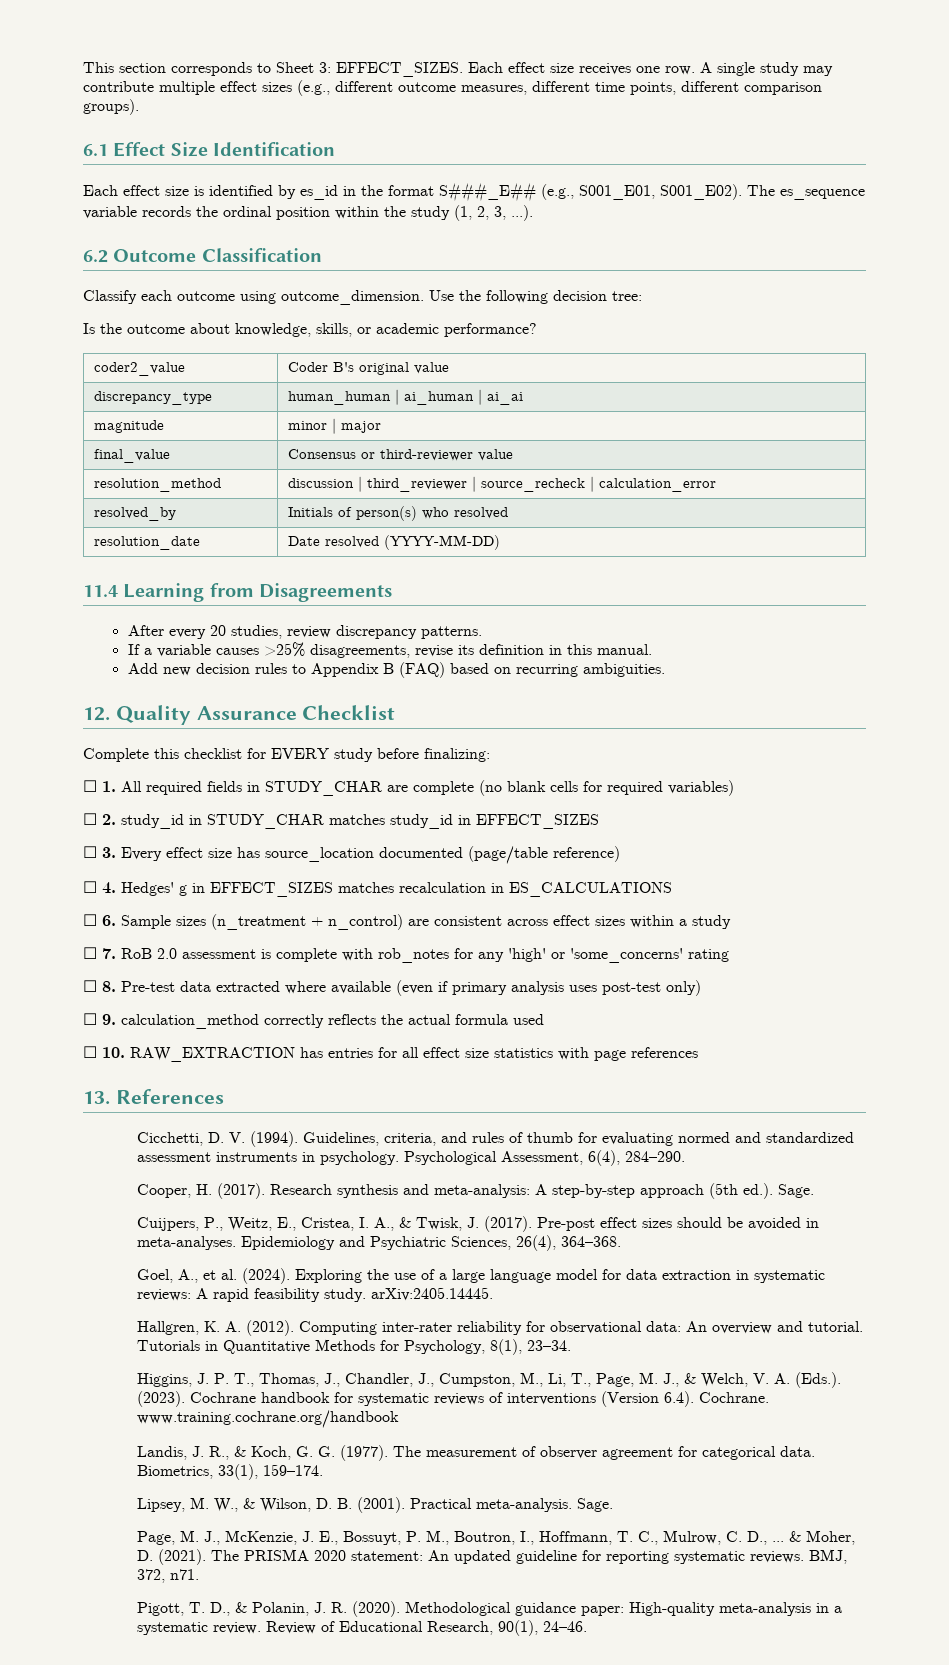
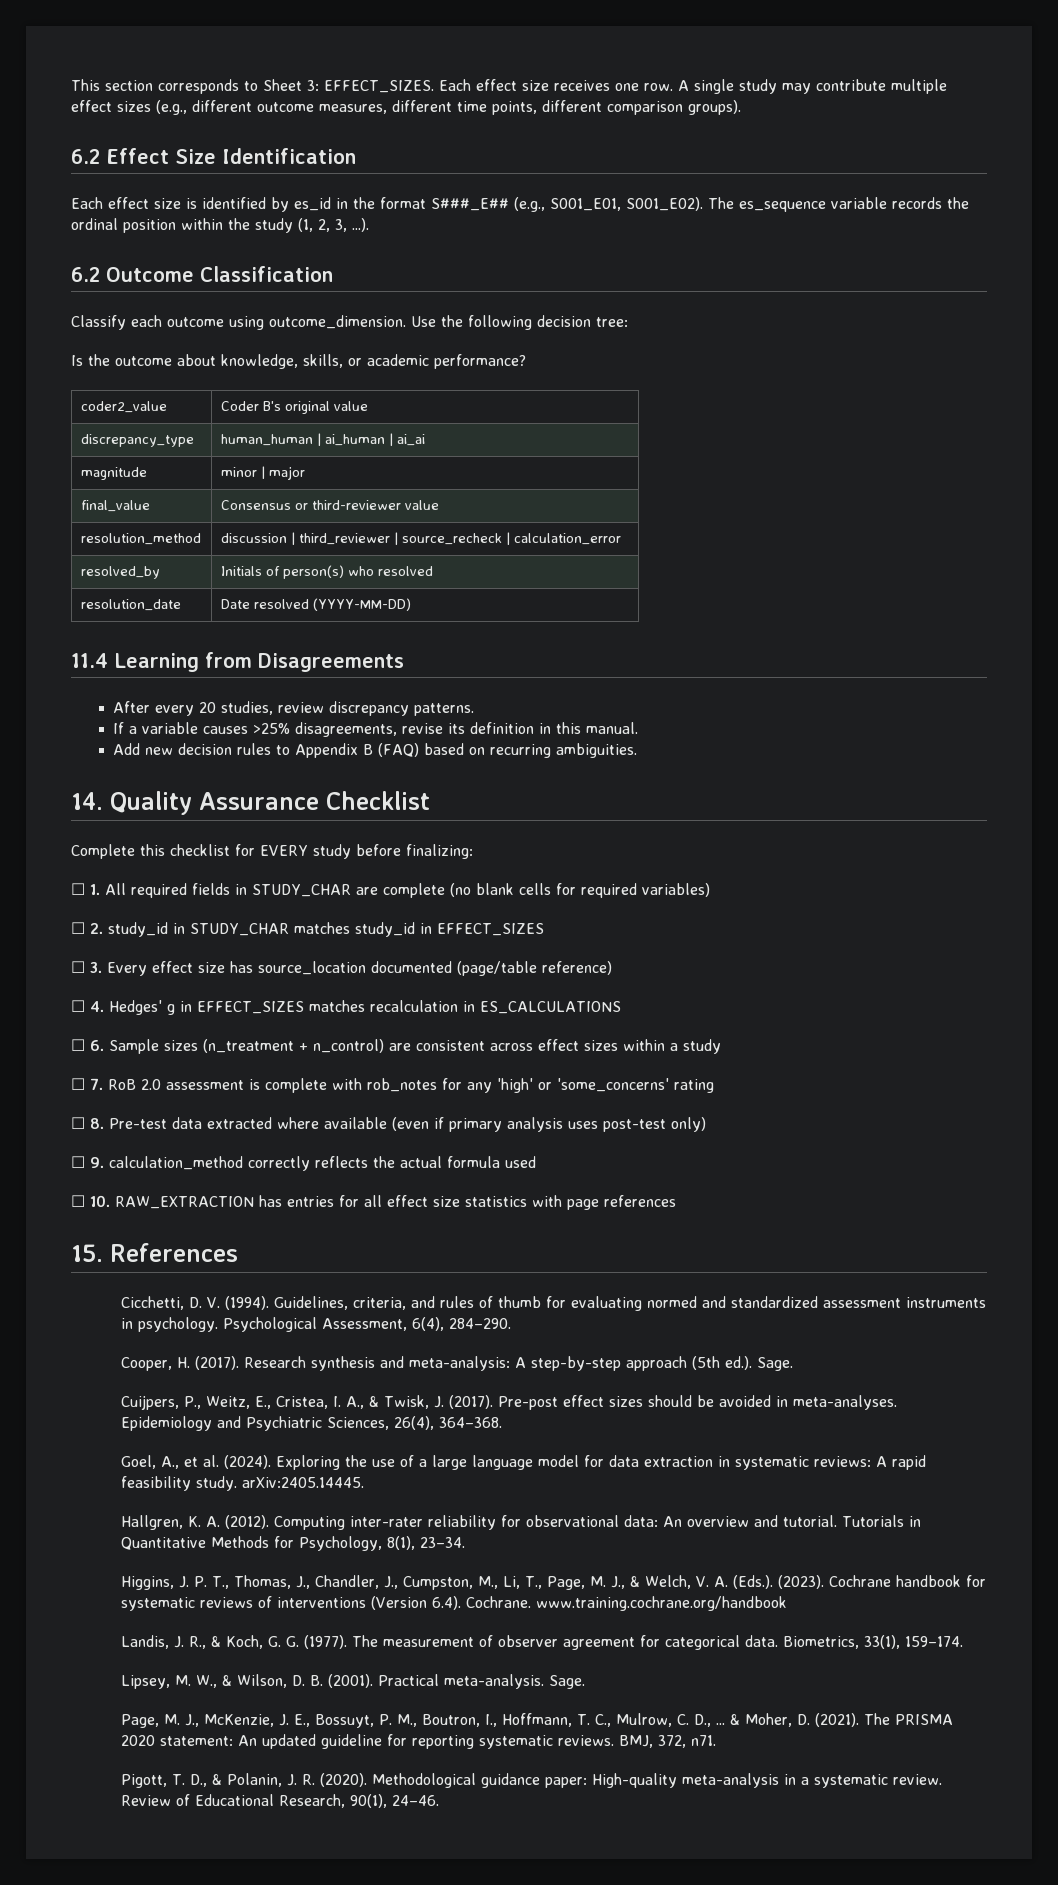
- 6.1 Effect Size Identification
+ 6.2 Effect Size Identification
- 12. Quality Assurance Checklist
+ 14. Quality Assurance Checklist
- 13. References
+ 15. References

